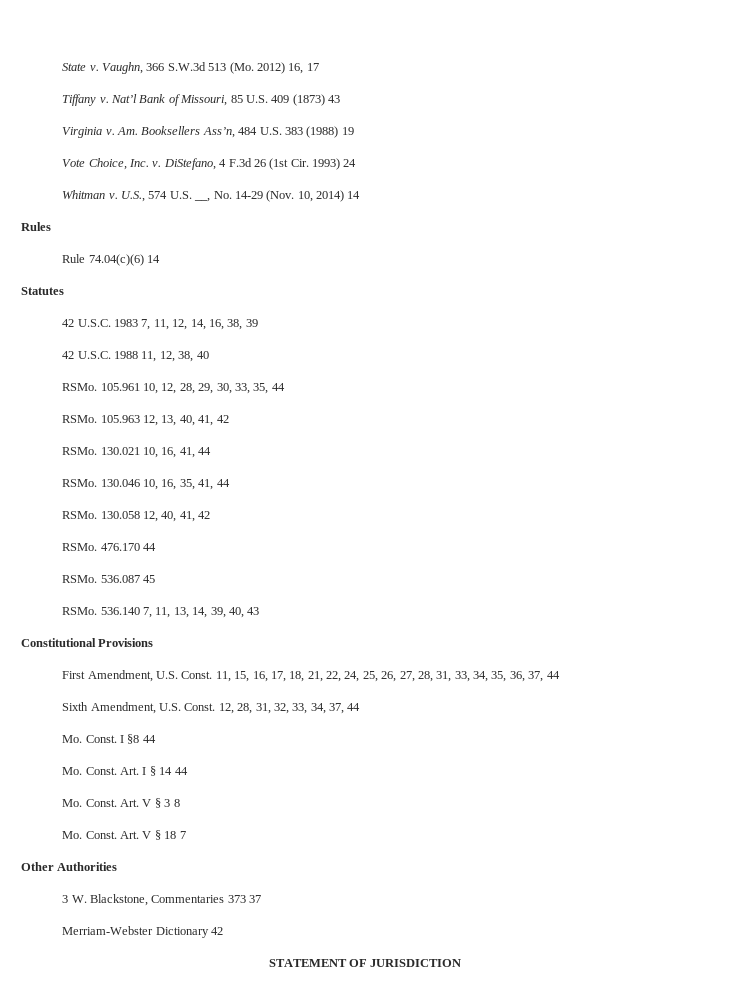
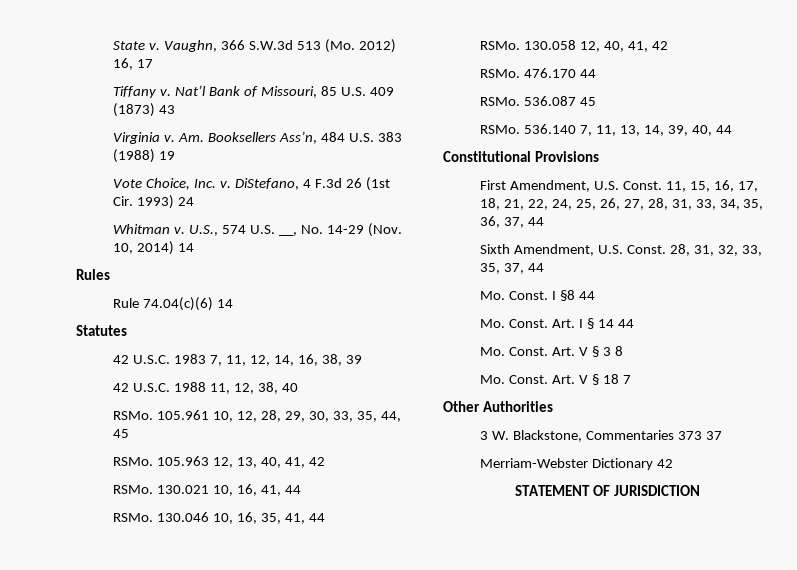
- 105.961 10, 12, 28, 29, 30, 33, 35, 44
+ 105.961 10, 12, 28, 29, 30, 33, 35, 44, 45
- 536.140 7, 11, 13, 14, 39, 40, 43
+ 536.140 7, 11, 13, 14, 39, 40, 44
- 12, 28, 31, 32, 33, 34, 37, 44
+ 28, 31, 32, 33, 35, 37, 44

